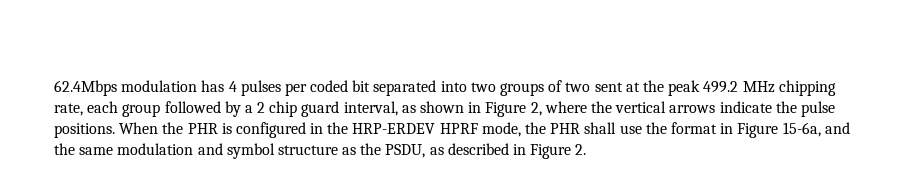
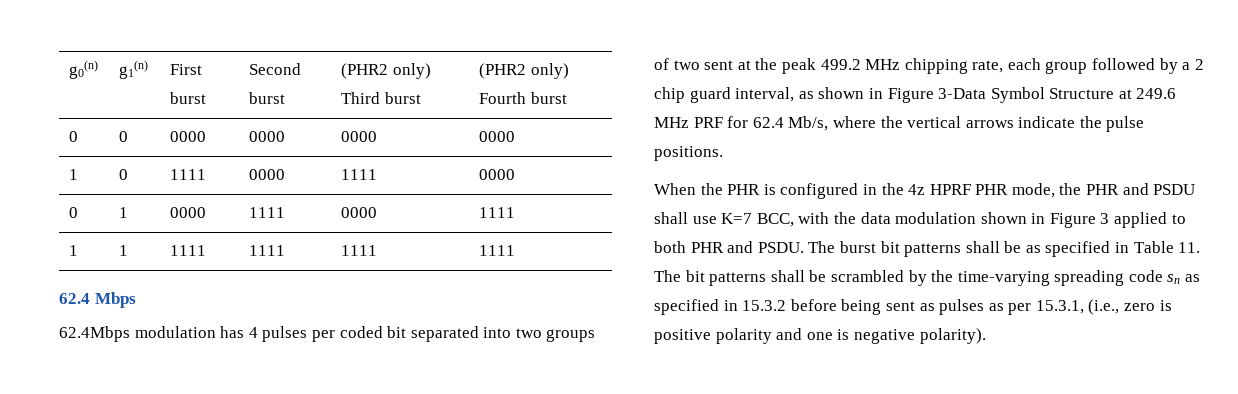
+ g0(n) | g1(n) | First burst | Second burst | (PHR2 only) Third burst | (PHR2 only) Fourth burst
+ 0 | 0 | 0000 | 0000 | 0000 | 0000
+ 1 | 0 | 1111 | 0000 | 1111 | 0000
+ 0 | 1 | 0000 | 1111 | 0000 | 1111
+ 1 | 1 | 1111 | 1111 | 1111 | 1111
+ 62.4 Mbps
- 62.4Mbps modulation has 4 pulses per coded bit separated into two groups of two sent at the peak 499.2 MHz chipping rate, each group followed by a 2 chip guard interval, as shown in Figure 2, where the vertical arrows indicate the pulse positions. When the PHR is configured in the HRP-ERDEV HPRF mode, the PHR shall use the format in Figure 15-6a, and the same modulation and symbol structure as the PSDU, as described in Figure 2.
+ 62.4Mbps modulation has 4 pulses per coded bit separated into two groups of two sent at the peak 499.2 MHz chipping rate, each group followed by a 2 chip guard interval, as shown in Figure 3-Data Symbol Structure at 249.6 MHz PRF for 62.4 Mb/s, where the vertical arrows indicate the pulse positions.
+ When the PHR is configured in the 4z HPRF PHR mode, the PHR and PSDU shall use K=7 BCC, with the data modulation shown in Figure 3 applied to both PHR and PSDU. The burst bit patterns shall be as specified in Table 11. The bit patterns shall be scrambled by the time-varying spreading code sn as specified in 15.3.2 before being sent as pulses as per 15.3.1, (i.e., zero is positive polarity and one is negative polarity).

